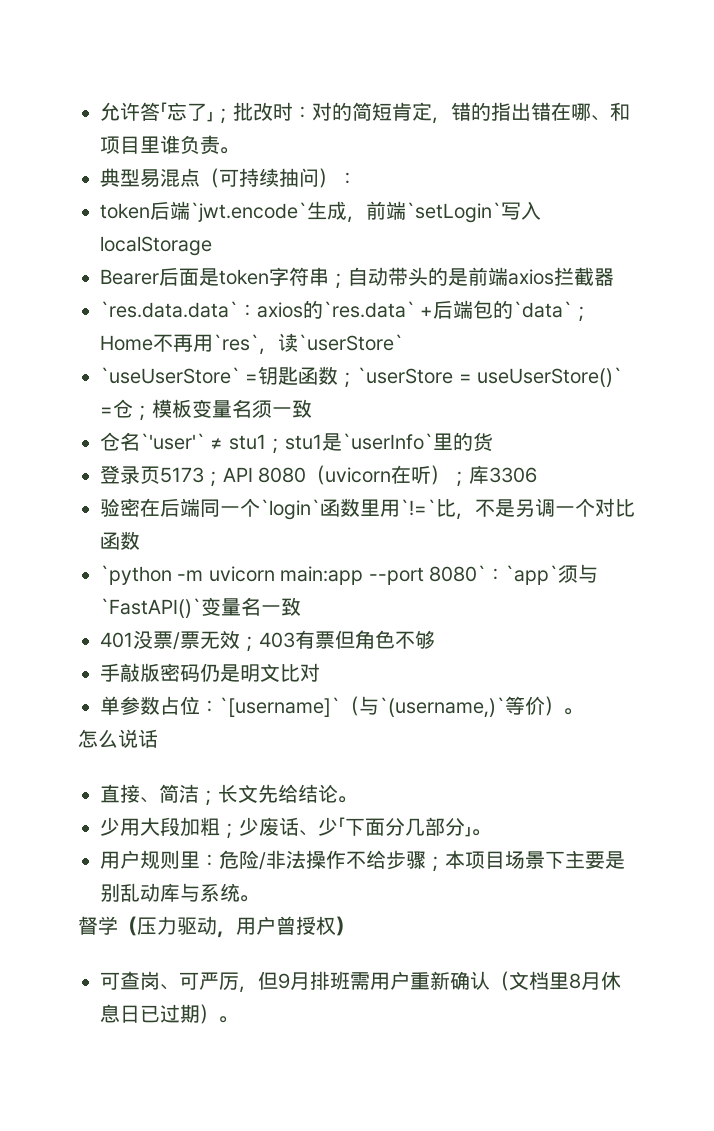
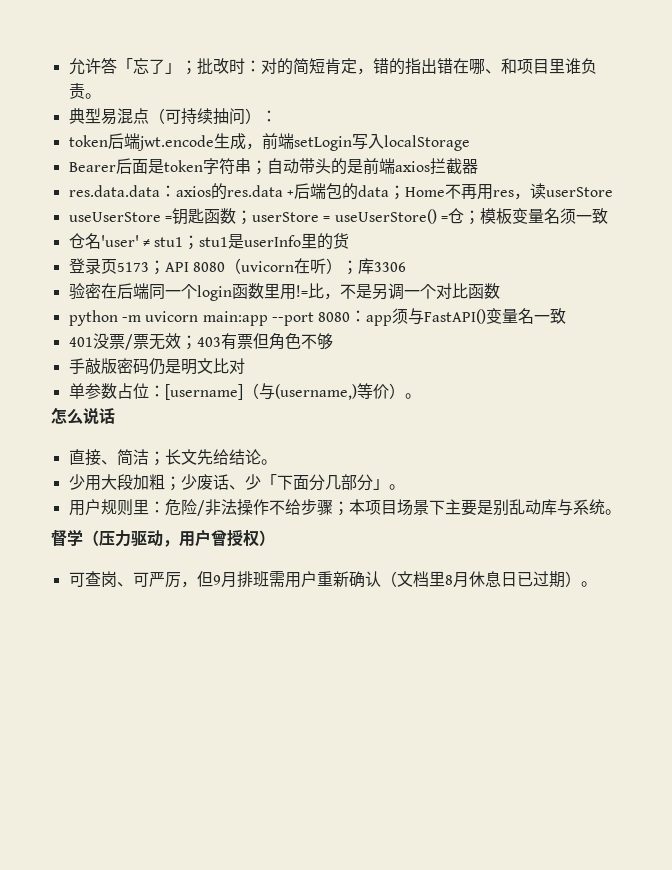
- token后端`jwt.encode`生成，前端`setLogin`写入localStorage
+ token后端jwt.encode生成，前端setLogin写入localStorage
- `res.data.data`：axios的`res.data` +后端包的`data`；Home不再用`res`，读`userStore`
- `useUserStore` =钥匙函数；`userStore = useUserStore()` =仓；模板变量名须一致
+ res.data.data：axios的res.data +后端包的data；Home不再用res，读userStore
+ useUserStore =钥匙函数；userStore = useUserStore() =仓；模板变量名须一致
- 仓名`'user'` ≠ stu1；stu1是`userInfo`里的货
+ 仓名'user' ≠ stu1；stu1是userInfo里的货
- 验密在后端同一个`login`函数里用`!=`比，不是另调一个对比函数
+ 验密在后端同一个login函数里用!=比，不是另调一个对比函数
- `python -m uvicorn main:app --port 8080`：`app`须与`FastAPI()`变量名一致
+ python -m uvicorn main:app --port 8080：app须与FastAPI()变量名一致
- 单参数占位：`[username]`（与`(username,)`等价）。
+ 单参数占位：[username]（与(username,)等价）。

